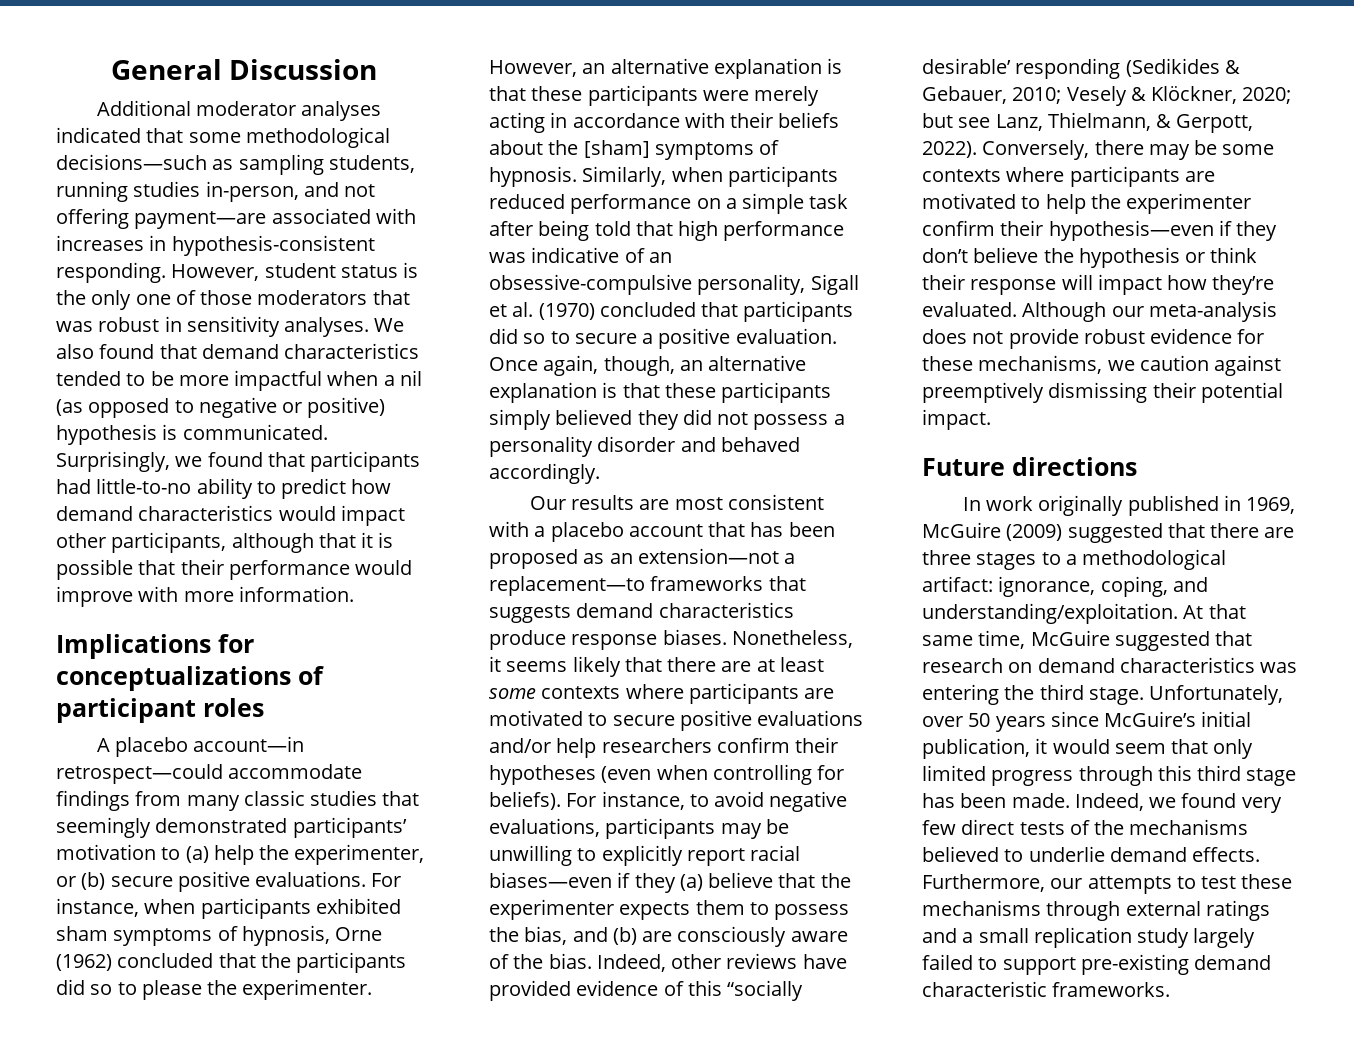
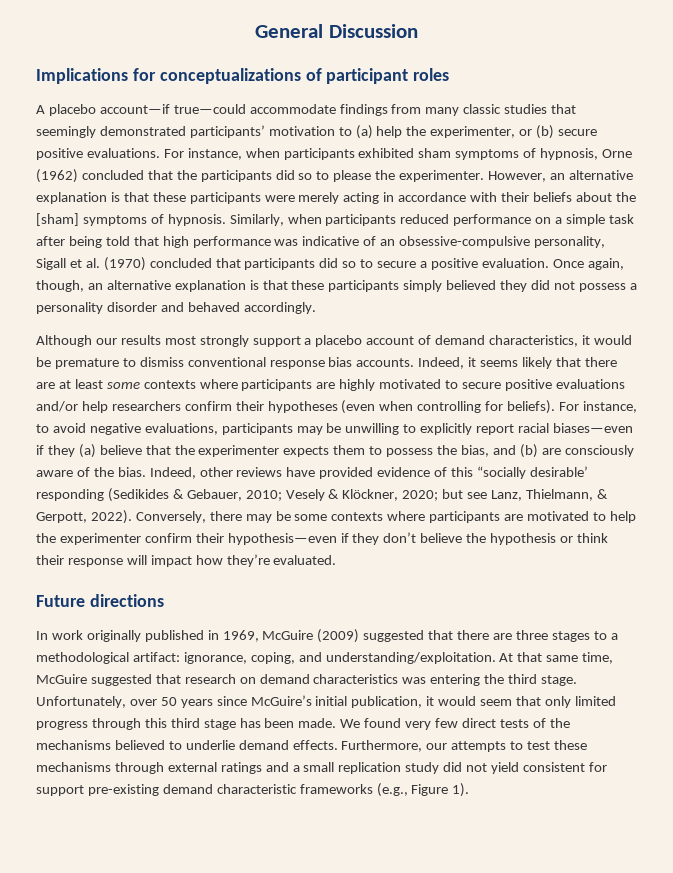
- Additional moderator analyses indicated that some methodological decisions—such as sampling students, running studies in-person, and not offering payment—are associated with increases in hypothesis-consistent responding. However, student status is the only one of those moderators that was robust in sensitivity analyses. We also found that demand characteristics tended to be more impactful when a nil (as opposed to negative or positive) hypothesis is communicated. Surprisingly, we found that participants had little-to-no ability to predict how demand characteristics would impact other participants, although that it is possible that their performance would improve with more information.
- A placebo account—in retrospect—could accommodate findings from many classic studies that seemingly demonstrated participants’ motivation to (a) help the experimenter, or (b) secure positive evaluations.
+ A placebo account—if true—could accommodate findings from many classic studies that seemingly demonstrated participants’ motivation to (a) help the experimenter, or (b) secure positive evaluations.
- Our results are most consistent with a placebo account that has been proposed as an extension—not a replacement—to frameworks that suggests demand characteristics produce response biases. Nonetheless, it seems likely that there are at least some contexts where participants are motivated to secure positive evaluations and/or help researchers confirm their hypotheses (even when controlling for beliefs).
+ Although our results most strongly support a placebo account of demand characteristics, it would be premature to dismiss conventional response bias accounts. Indeed, it seems likely that there are at least some contexts where participants are highly motivated to secure positive evaluations and/or help researchers confirm their hypotheses (even when controlling for beliefs).
- Although our meta-analysis does not provide robust evidence for these mechanisms, we caution against preemptively dismissing their potential impact.
- Indeed, we found very few direct tests of the mechanisms believed to underlie demand effects.
+ We found very few direct tests of the mechanisms believed to underlie demand effects.
- Furthermore, our attempts to test these mechanisms through external ratings and a small replication study largely failed to support pre-existing demand characteristic frameworks.
+ Furthermore, our attempts to test these mechanisms through external ratings and a small replication study did not yield consistent for support pre-existing demand characteristic frameworks (e.g., Figure 1).

